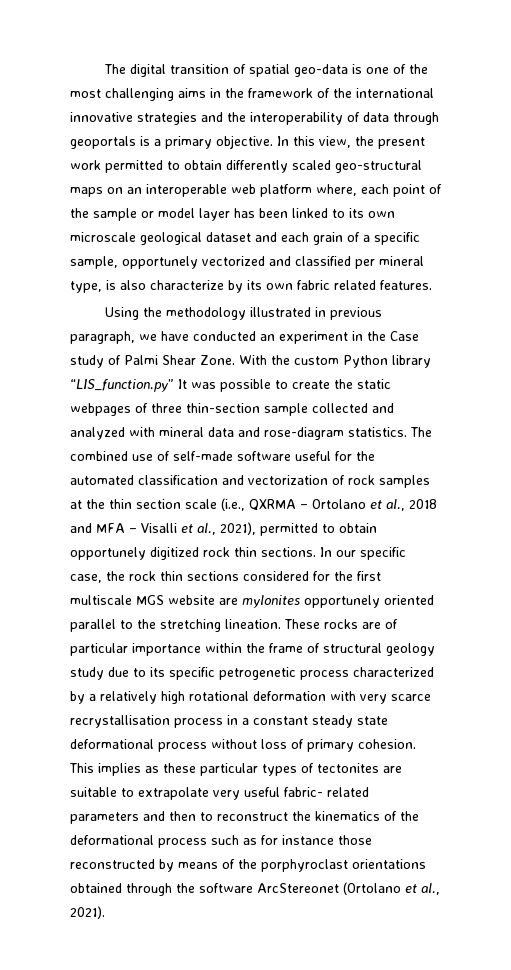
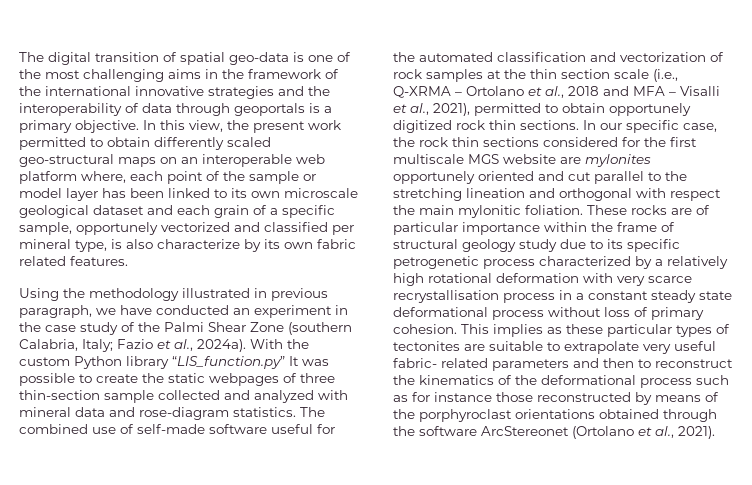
- Using the methodology illustrated in previous paragraph, we have conducted an experiment in the Case study of Palmi Shear Zone.
+ Using the methodology illustrated in previous paragraph, we have conducted an experiment in the case study of the Palmi Shear Zone (southern Calabria, Italy; Fazio et al., 2024a).
- The combined use of self-made software useful for the automated classification and vectorization of rock samples at the thin section scale (i.e., QXRMA – Ortolano et al., 2018 and MFA – Visalli et al., 2021), permitted to obtain opportunely digitized rock thin sections.
+ The combined use of self-made software useful for the automated classification and vectorization of rock samples at the thin section scale (i.e., Q-XRMA – Ortolano et al., 2018 and MFA – Visalli et al., 2021), permitted to obtain opportunely digitized rock thin sections.
- In our specific case, the rock thin sections considered for the first multiscale MGS website are mylonites opportunely oriented parallel to the stretching lineation.
+ In our specific case, the rock thin sections considered for the first multiscale MGS website are mylonites opportunely oriented and cut parallel to the stretching lineation and orthogonal with respect the main mylonitic foliation.

